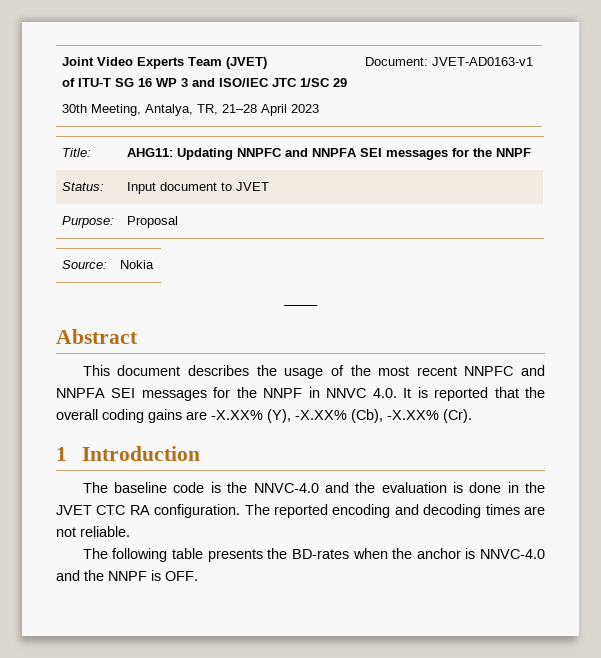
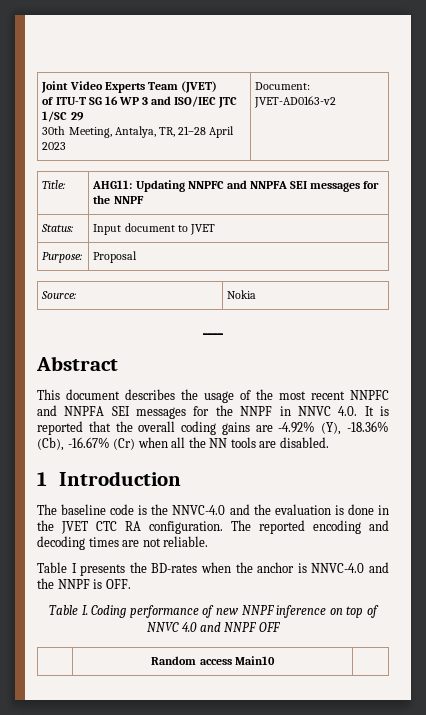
  Joint Video Experts Team (JVET)
  of ITU-T SG 16 WP 3 and ISO/IEC JTC 1/SC 29
- 30th Meeting, Antalya, TR, 21–28 April 2023 | Document: JVET-AD0163-v1
+ 30th Meeting, Antalya, TR, 21–28 April 2023 | Document: JVET-AD0163-v2
- This document describes the usage of the most recent NNPFC and NNPFA SEI messages for the NNPF in NNVC 4.0. It is reported that the overall coding gains are -X.XX% (Y), -X.XX% (Cb), -X.XX% (Cr).
+ This document describes the usage of the most recent NNPFC and NNPFA SEI messages for the NNPF in NNVC 4.0. It is reported that the overall coding gains are -4.92% (Y), -18.36% (Cb), -16.67% (Cr) when all the NN tools are disabled.
- The following table presents the BD-rates when the anchor is NNVC-4.0 and the NNPF is OFF.
+ Table I presents the BD-rates when the anchor is NNVC-4.0 and the NNPF is OFF.
+ Table I. Coding performance of new NNPF inference on top of NNVC 4.0 and NNPF OFF
+ | Random access Main10 |

